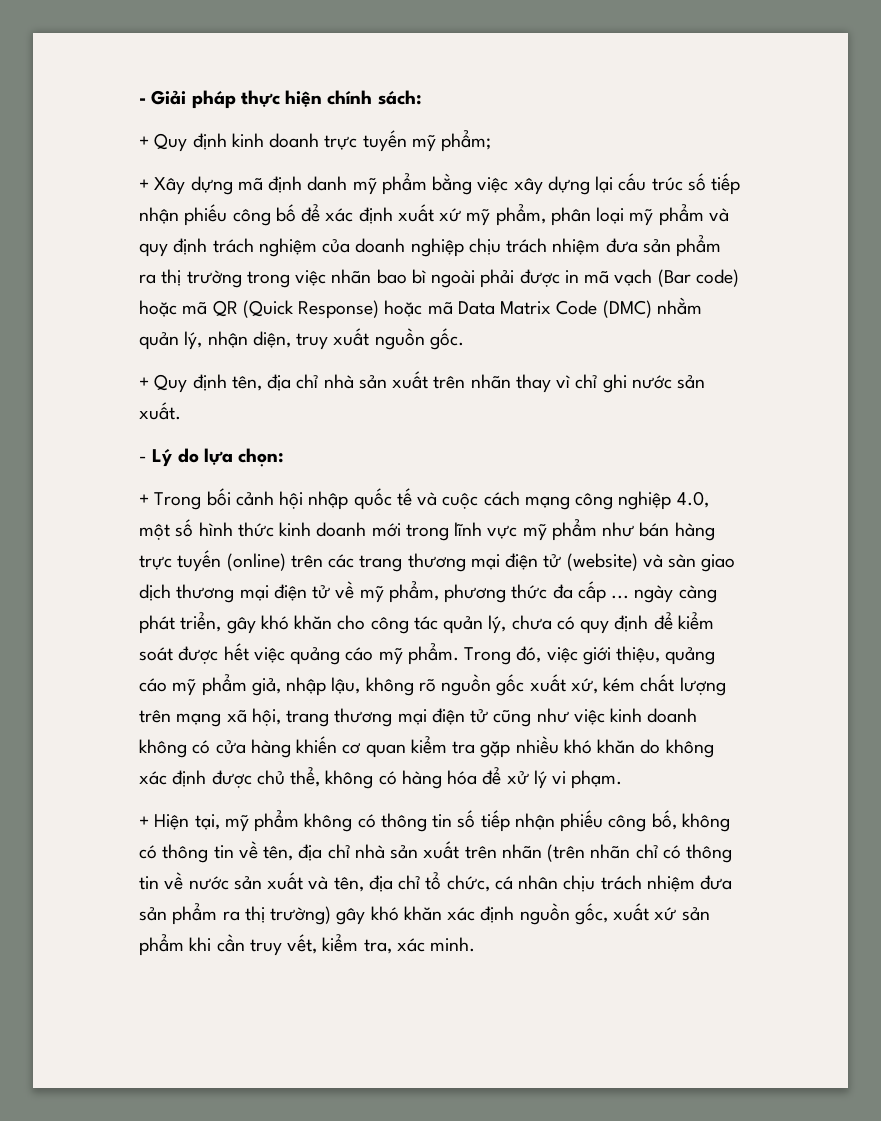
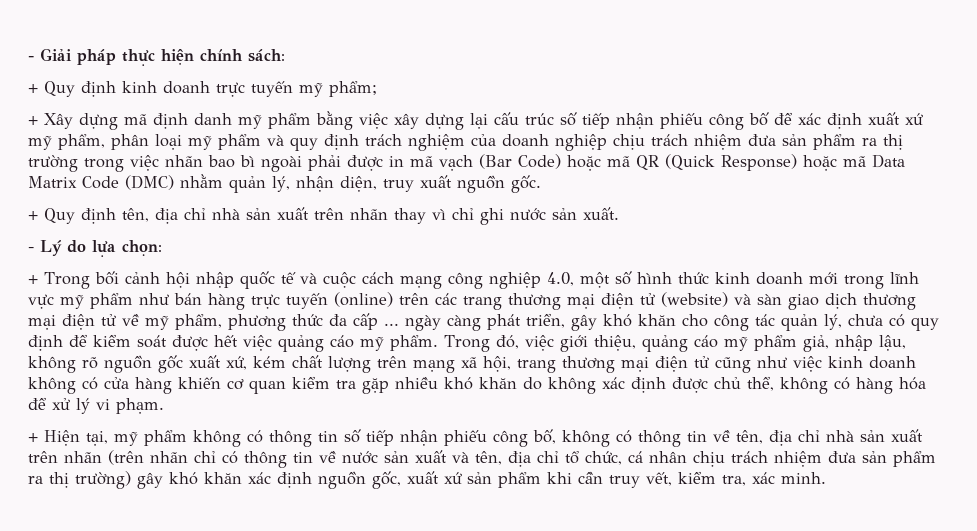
- + Xây dựng mã định danh mỹ phẩm bằng việc xây dựng lại cấu trúc số tiếp nhận phiếu công bố để xác định xuất xứ mỹ phẩm, phân loại mỹ phẩm và quy định trách nghiệm của doanh nghiệp chịu trách nhiệm đưa sản phẩm ra thị trường trong việc nhãn bao bì ngoài phải được in mã vạch (Bar code) hoặc mã QR (Quick Response) hoặc mã Data Matrix Code (DMC) nhằm quản lý, nhận diện, truy xuất nguồn gốc.
+ + Xây dựng mã định danh mỹ phẩm bằng việc xây dựng lại cấu trúc số tiếp nhận phiếu công bố để xác định xuất xứ mỹ phẩm, phân loại mỹ phẩm và quy định trách nghiệm của doanh nghiệp chịu trách nhiệm đưa sản phẩm ra thị trường trong việc nhãn bao bì ngoài phải được in mã vạch (Bar Code) hoặc mã QR (Quick Response) hoặc mã Data Matrix Code (DMC) nhằm quản lý, nhận diện, truy xuất nguồn gốc.

